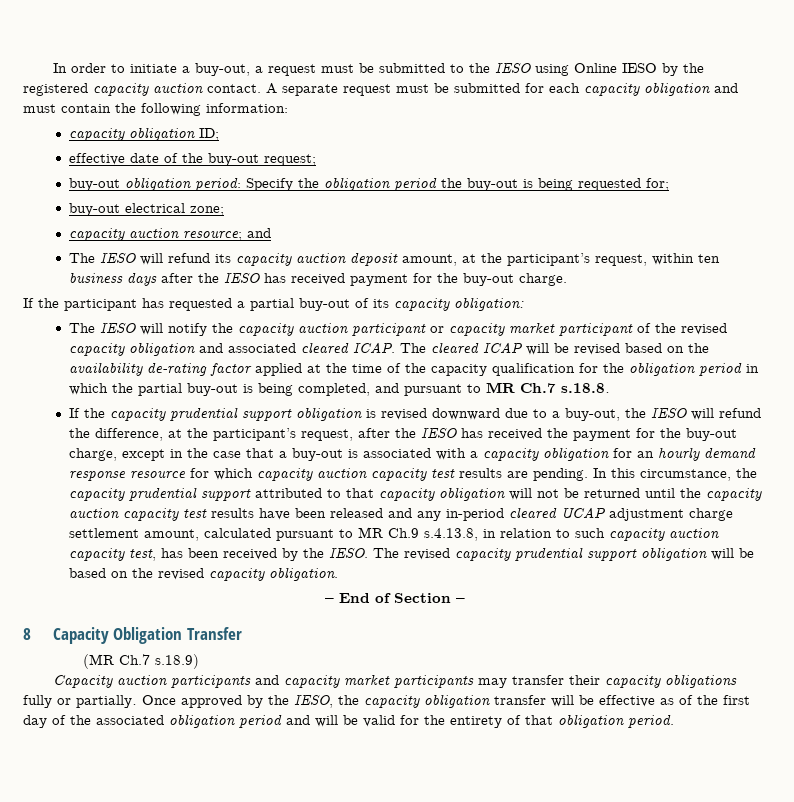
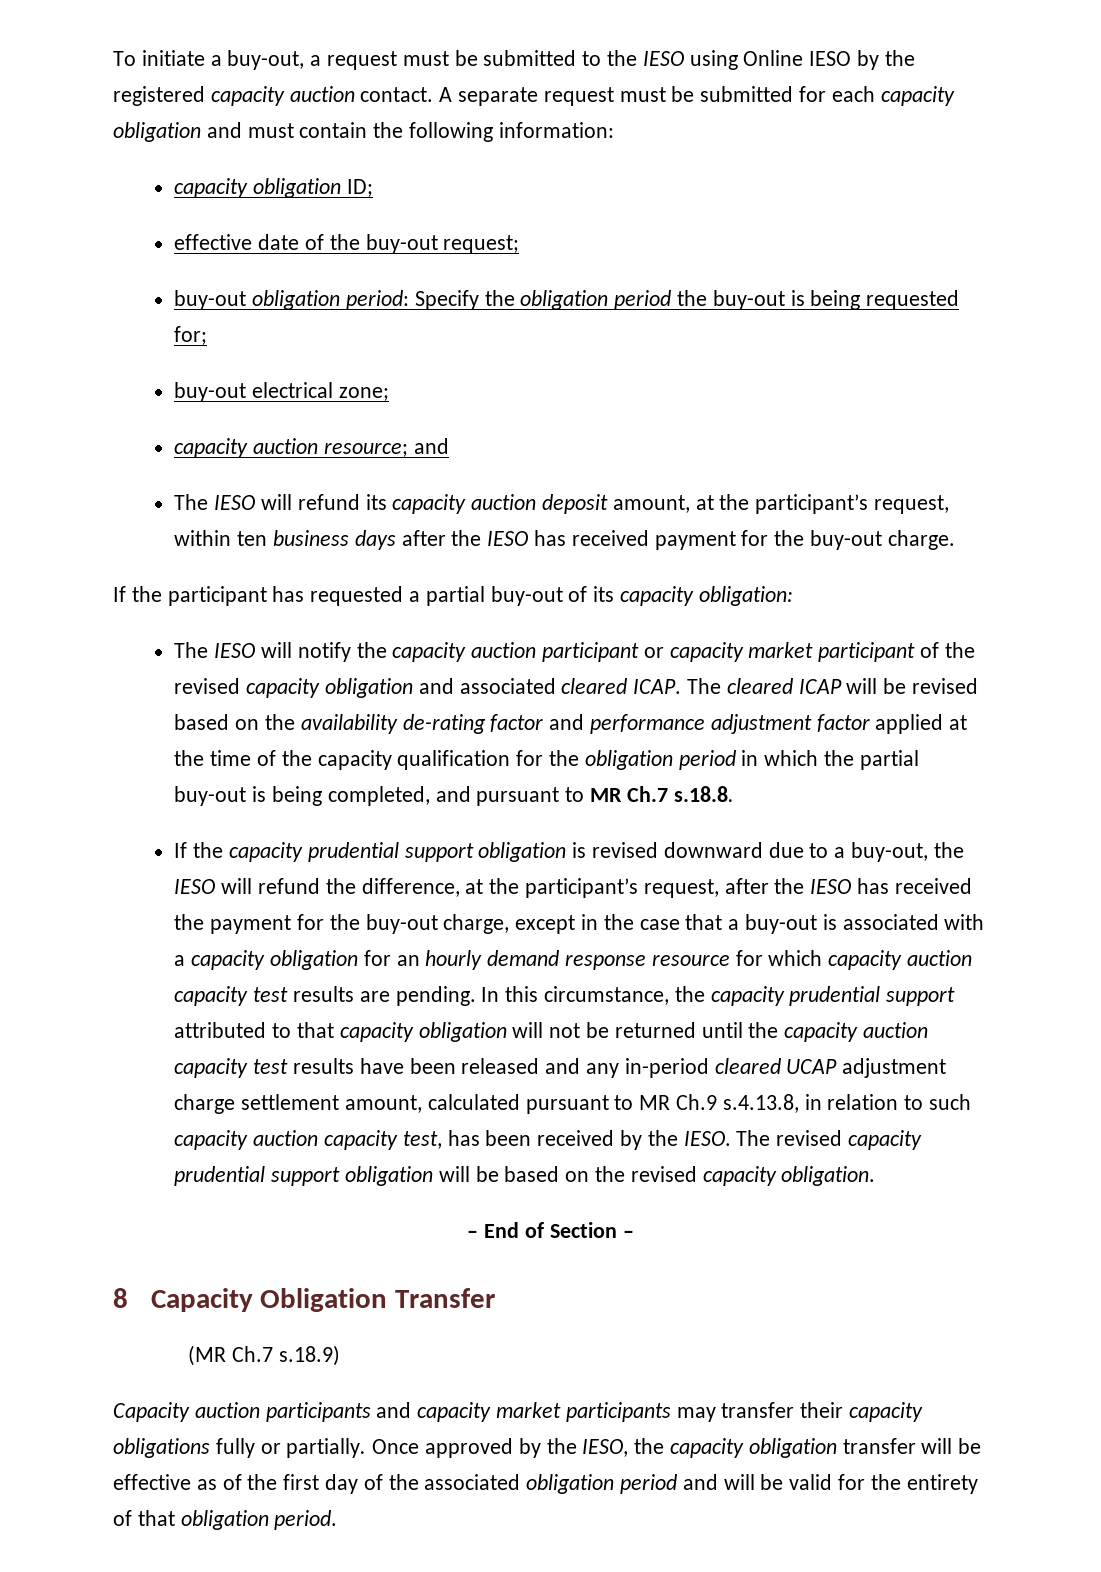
- In order to initiate a buy-out, a request must be submitted to the IESO using Online IESO by the registered capacity auction contact.
+ To initiate a buy-out, a request must be submitted to the IESO using Online IESO by the registered capacity auction contact.
- The cleared ICAP will be revised based on the availability de-rating factor applied at the time of the capacity qualification for the obligation period in which the partial buy-out is being completed, and pursuant to MR Ch.7 s.18.8.
+ The cleared ICAP will be revised based on the availability de-rating factor and performance adjustment factor applied at the time of the capacity qualification for the obligation period in which the partial buy-out is being completed, and pursuant to MR Ch.7 s.18.8.

